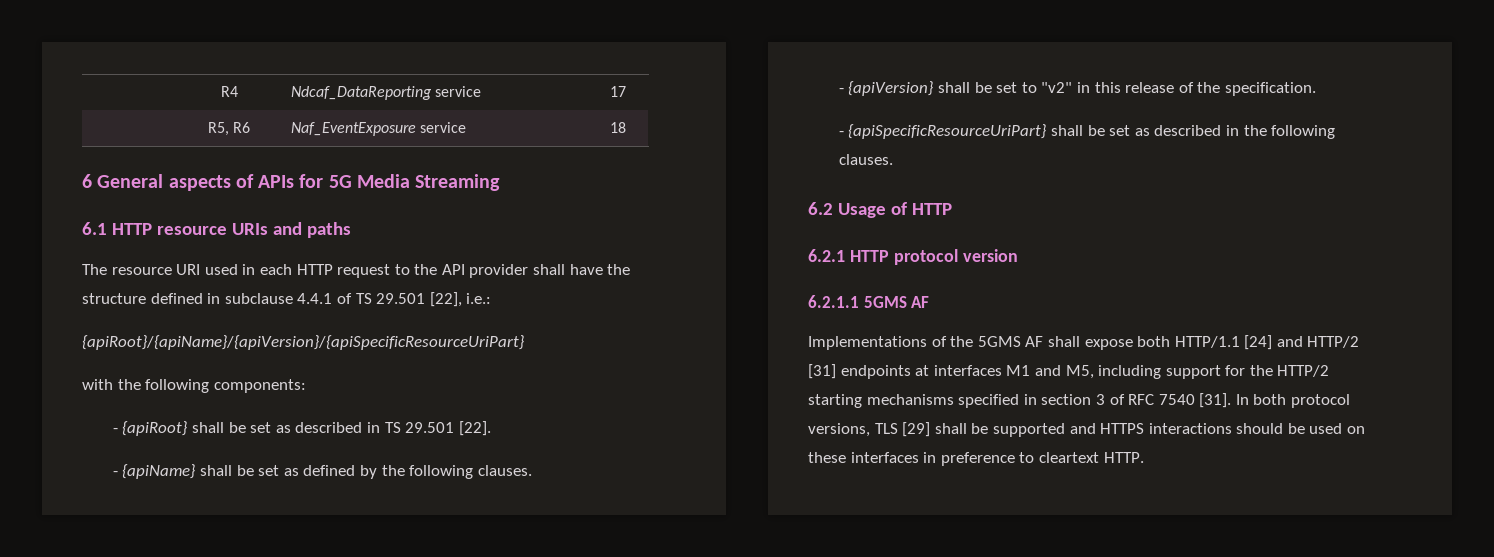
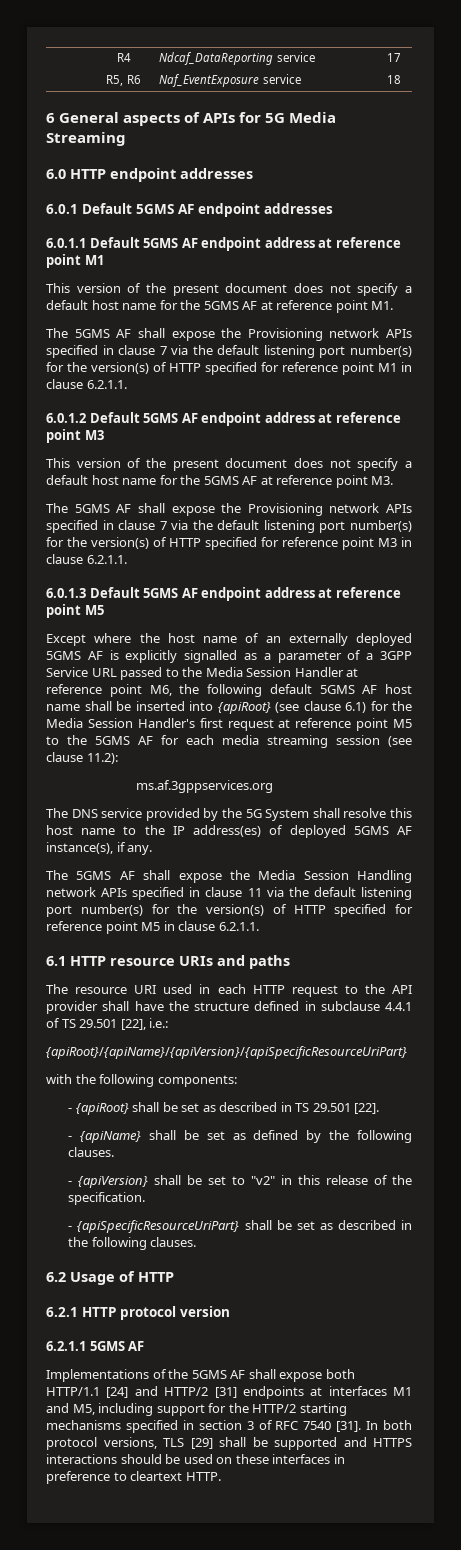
+ 6.0 HTTP endpoint addresses
+ 6.0.1 Default 5GMS AF endpoint addresses
+ 6.0.1.1 Default 5GMS AF endpoint address at reference point M1
+ This version of the present document does not specify a default host name for the 5GMS AF at reference point M1.
+ The 5GMS AF shall expose the Provisioning network APIs specified in clause 7 via the default listening port number(s) for the version(s) of HTTP specified for reference point M1 in clause 6.2.1.1.
+ 6.0.1.2 Default 5GMS AF endpoint address at reference point M3
+ This version of the present document does not specify a default host name for the 5GMS AF at reference point M3.
+ The 5GMS AF shall expose the Provisioning network APIs specified in clause 7 via the default listening port number(s) for the version(s) of HTTP specified for reference point M3 in clause 6.2.1.1.
+ 6.0.1.3 Default 5GMS AF endpoint address at reference point M5
+ Except where the host name of an externally deployed 5GMS AF is explicitly signalled as a parameter of a 3GPP Service URL passed to the Media Session Handler at reference point M6, the following default 5GMS AF host name shall be inserted into {apiRoot} (see clause 6.1) for the Media Session Handler's first request at reference point M5 to the 5GMS AF for each media streaming session (see clause 11.2):
+ ms.af.3gppservices.org
+ The DNS service provided by the 5G System shall resolve this host name to the IP address(es) of deployed 5GMS AF instance(s), if any.
+ The 5GMS AF shall expose the Media Session Handling network APIs specified in clause 11 via the default listening port number(s) for the version(s) of HTTP specified for reference point M5 in clause 6.2.1.1.

